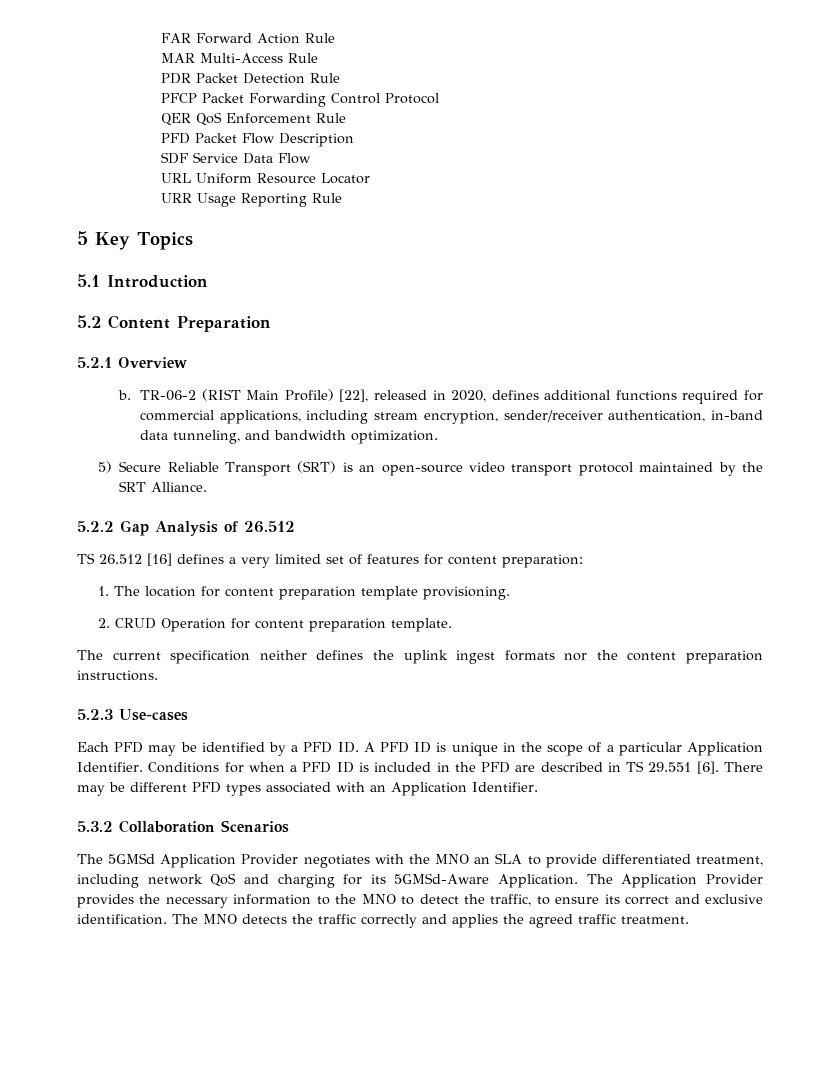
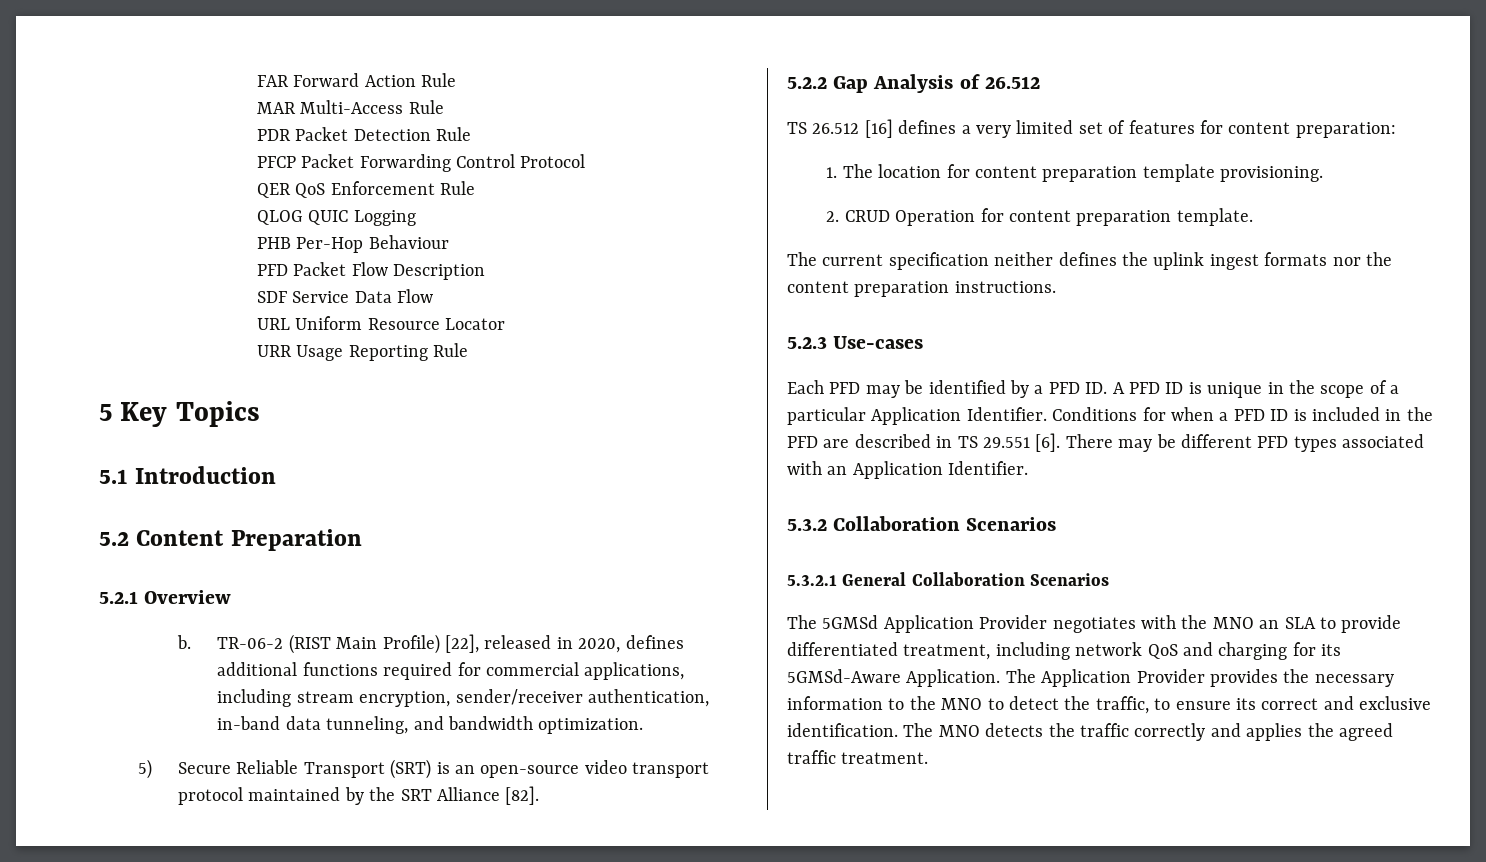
+ QLOG QUIC Logging
+ PHB Per-Hop Behaviour
- 5) Secure Reliable Transport (SRT) is an open-source video transport protocol maintained by the SRT Alliance.
+ 5) Secure Reliable Transport (SRT) is an open-source video transport protocol maintained by the SRT Alliance [82].
+ 5.3.2.1 General Collaboration Scenarios

